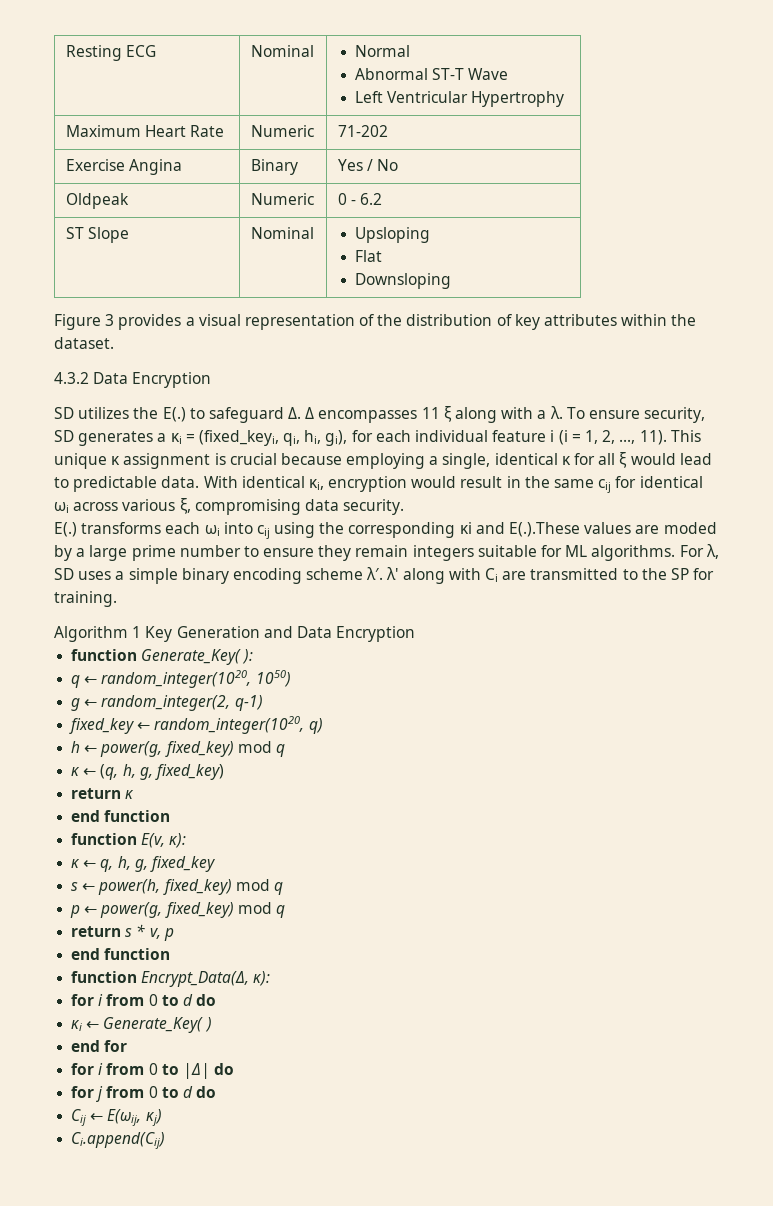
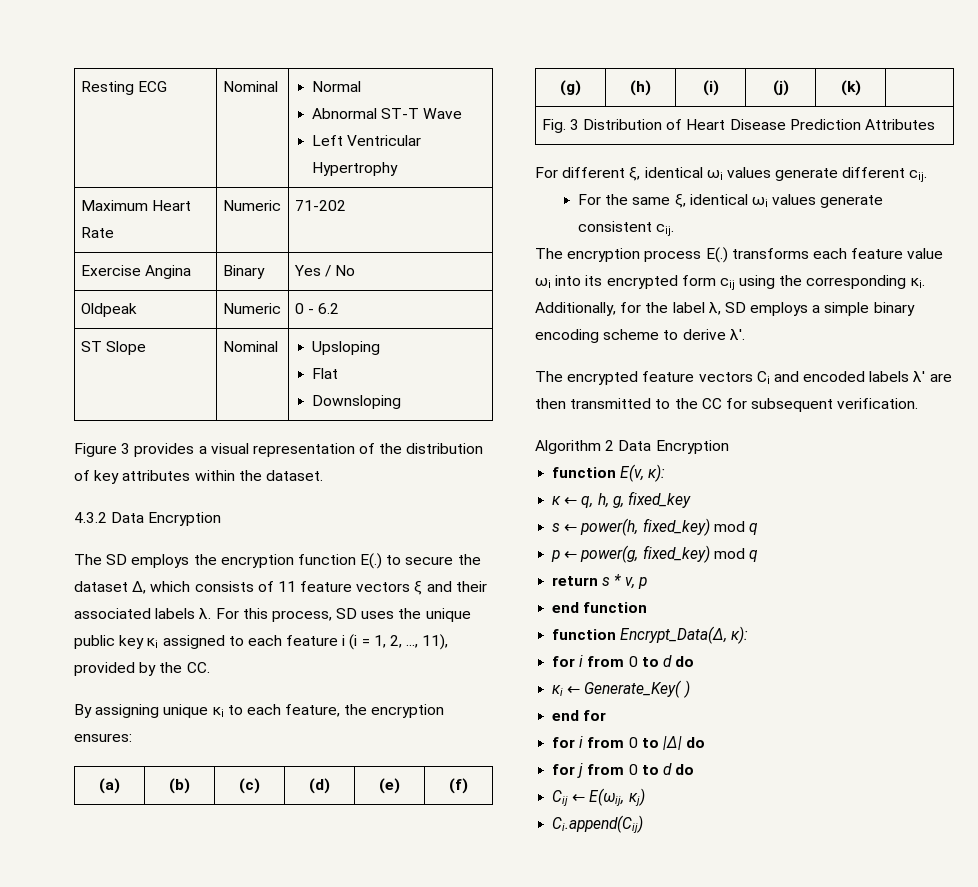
- SD utilizes the E(.) to safeguard Δ. Δ encompasses 11 ξ along with a λ. To ensure security, SD generates a κi = (fixed_keyi, qi, hi, gi), for each individual feature i (i = 1, 2, ..., 11). This unique κ assignment is crucial because employing a single, identical κ for all ξ would lead to predictable data. With identical κi, encryption would result in the same cij for identical ωi across various ξ, compromising data security.
- E(.) transforms each ωi into cij using the corresponding κi and E(.).These values are moded by a large prime number to ensure they remain integers suitable for ML algorithms. For λ, SD uses a simple binary encoding scheme λ′. λ' along with Ci are transmitted to the SP for training.
- Algorithm 1 Key Generation and Data Encryption
- function Generate_Key( ):
- q ← random_integer(1020, 1050)
- g ← random_integer(2, q-1)
- fixed_key ← random_integer(1020, q)
- h ← power(g, fixed_key) mod q
- κ ← (q, h, g, fixed_key)
- return κ
- end function
+ The SD employs the encryption function E(.) to secure the dataset Δ, which consists of 11 feature vectors ξ and their associated labels λ. For this process, SD uses the unique public key κi assigned to each feature i (i = 1, 2, ..., 11), provided by the CC.
+ By assigning unique κi to each feature, the encryption ensures:
+ (a) | (b) | (c) | (d) | (e) | (f)
+ (g) | (h) | (i) | (j) | (k) |
+ Fig. 3 Distribution of Heart Disease Prediction Attributes
+ For different ξ, identical ωi values generate different cij.
+ For the same ξ, identical ωi values generate consistent cij.
+ The encryption process E(.) transforms each feature value ωi into its encrypted form cij using the corresponding κi. Additionally, for the label λ, SD employs a simple binary encoding scheme to derive λ′.
+ The encrypted feature vectors Ci and encoded labels λ′ are then transmitted to the CC for subsequent verification.
+ Algorithm 2 Data Encryption

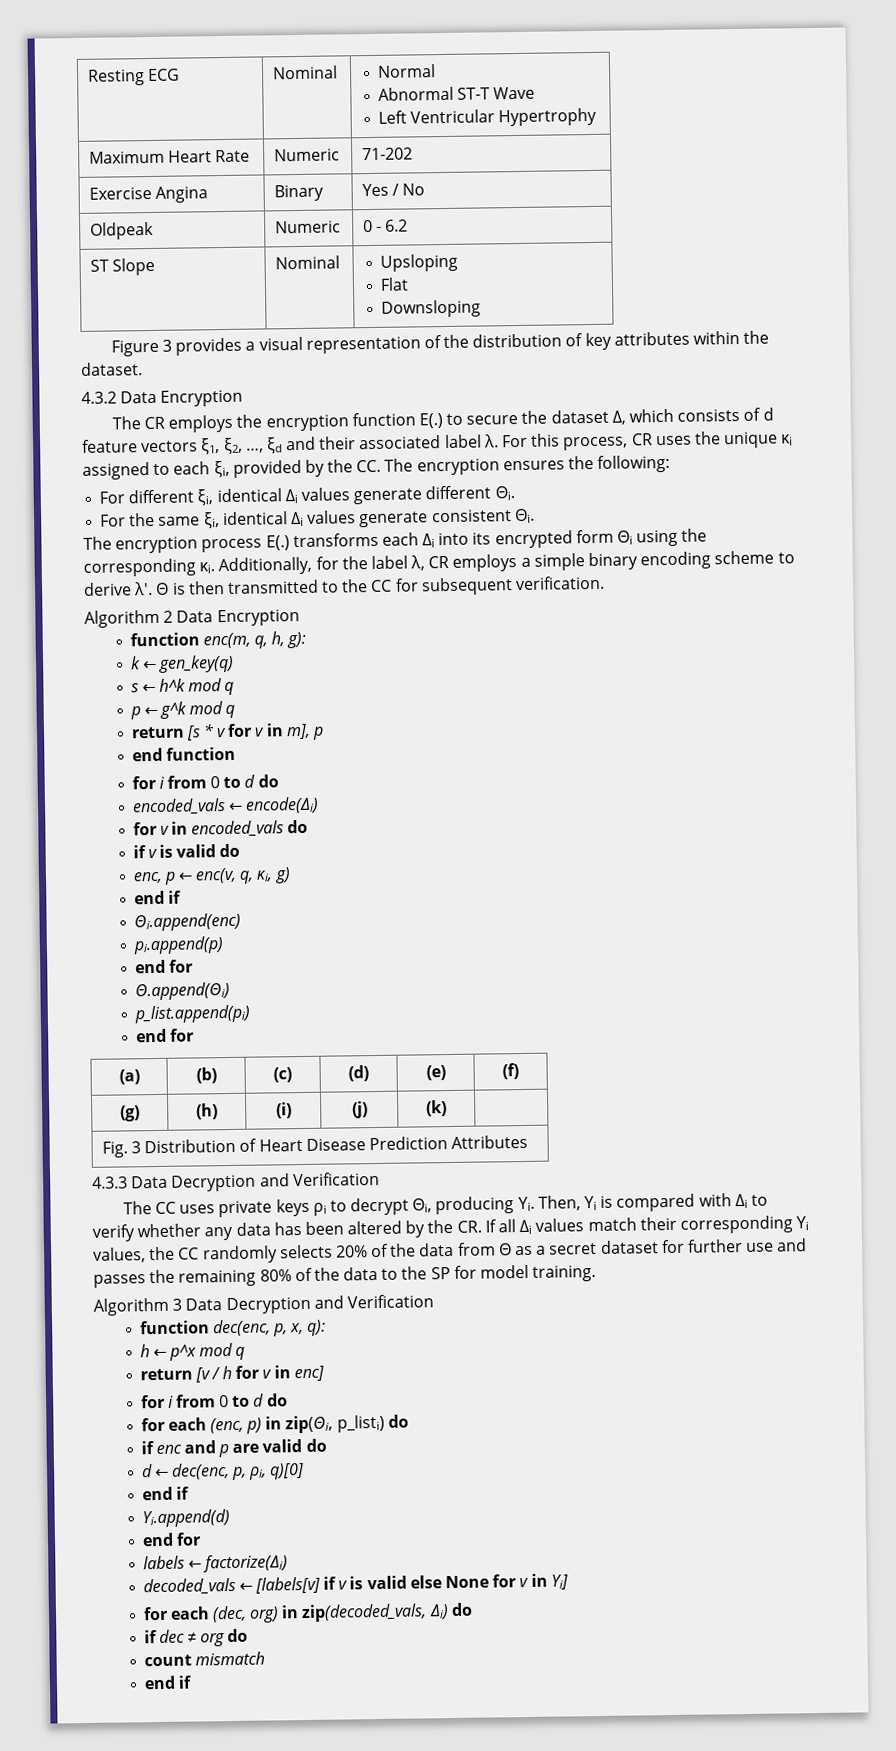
- The SD employs the encryption function E(.) to secure the dataset Δ, which consists of 11 feature vectors ξ and their associated labels λ.
+ The CR employs the encryption function E(.) to secure the dataset Δ, which consists of d feature vectors ξ1, ξ2, …, ξd and their associated label λ.
- For this process, SD uses the unique public key κi assigned to each feature i (i = 1, 2, ..., 11), provided by the CC.
- By assigning unique κi to each feature, the encryption ensures:
+ For this process, CR uses the unique κi assigned to each ξi, provided by the CC. The encryption ensures the following:
+ For different ξi, identical Δi values generate different Θi.
+ For the same ξi, identical Δi values generate consistent Θi.
+ The encryption process E(.) transforms each Δi into its encrypted form Θi using the corresponding κi. Additionally, for the label λ, CR employs a simple binary encoding scheme to derive λ′. Θ is then transmitted to the CC for subsequent verification.
+ Algorithm 2 Data Encryption
+ function enc(m, q, h, g):
+ k ← gen_key(q)
+ s ← h^k mod q
+ p ← g^k mod q
+ return [s * v for v in m], p
+ end function
+ for i from 0 to d do
+ encoded_vals ← encode(Δi)
+ for v in encoded_vals do
+ if v is valid do
+ enc, p ← enc(v, q, κi, g)
+ end if
+ Θi.append(enc)
+ pi.append(p)
+ end for
+ Θ.append(Θi)
+ p_list.append(pi)
+ end for
- For different ξ, identical ωi values generate different cij.
- For the same ξ, identical ωi values generate consistent cij.
- The encryption process E(.) transforms each feature value ωi into its encrypted form cij using the corresponding κi. Additionally, for the label λ, SD employs a simple binary encoding scheme to derive λ′.
- The encrypted feature vectors Ci and encoded labels λ′ are then transmitted to the CC for subsequent verification.
- Algorithm 2 Data Encryption
- function E(v, κ):
- κ ← q, h, g, fixed_key
- s ← power(h, fixed_key) mod q
- p ← power(g, fixed_key) mod q
- return s * v, p
- end function
- function Encrypt_Data(Δ, κ):
+ 4.3.3 Data Decryption and Verification
+ The CC uses private keys ρi to decrypt Θi, producing Υi. Then, Υi is compared with Δi to verify whether any data has been altered by the CR. If all Δi values match their corresponding Υi values, the CC randomly selects 20% of the data from Θ as a secret dataset for further use and passes the remaining 80% of the data to the SP for model training.
+ Algorithm 3 Data Decryption and Verification
+ function dec(enc, p, x, q):
+ h ← p^x mod q
+ return [v / h for v in enc]
  for i from 0 to d do
- κi ← Generate_Key( )
+ for each (enc, p) in zip(Θi, p_listi) do
+ if enc and p are valid do
+ d ← dec(enc, p, ρi, q)[0]
+ end if
+ Υi.append(d)
  end for
- for i from 0 to |Δ| do
- for j from 0 to d do
- Cij ← E(ωij, κj)
- Ci.append(Cij)
+ labels ← factorize(Δi)
+ decoded_vals ← [labels[v] if v is valid else None for v in Υi]
+ for each (dec, org) in zip(decoded_vals, Δi) do
+ if dec ≠ org do
+ count mismatch
+ end if

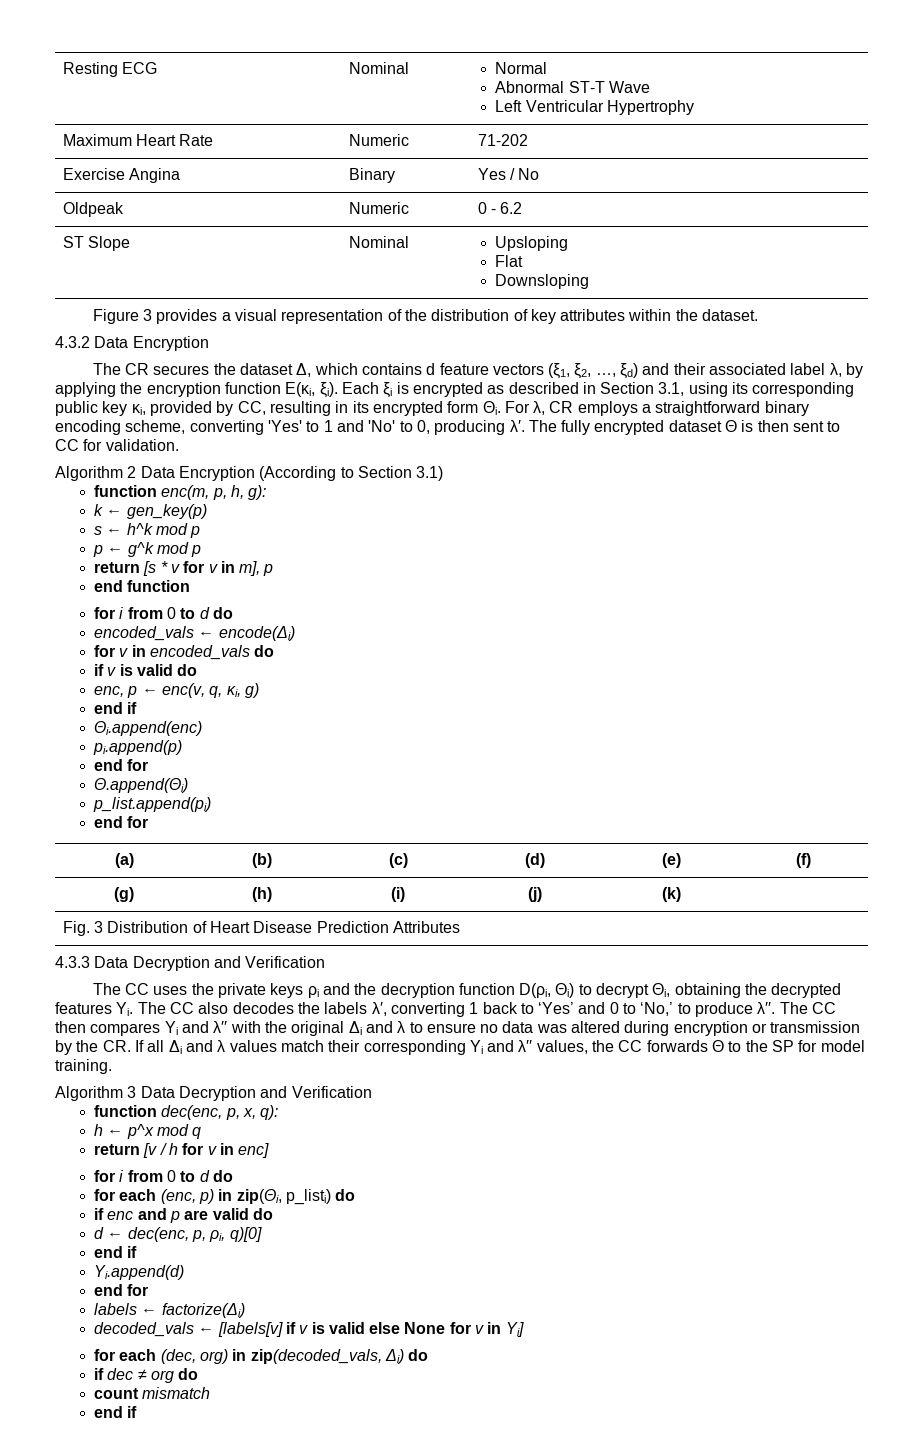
- The CR employs the encryption function E(.) to secure the dataset Δ, which consists of d feature vectors ξ1, ξ2, …, ξd and their associated label λ. For this process, CR uses the unique κi assigned to each ξi, provided by the CC. The encryption ensures the following:
- For different ξi, identical Δi values generate different Θi.
- For the same ξi, identical Δi values generate consistent Θi.
- The encryption process E(.) transforms each Δi into its encrypted form Θi using the corresponding κi. Additionally, for the label λ, CR employs a simple binary encoding scheme to derive λ′. Θ is then transmitted to the CC for subsequent verification.
+ The CR secures the dataset Δ, which contains d feature vectors (ξ1, ξ2, …, ξd) and their associated label λ, by applying the encryption function E(κi, ξi). Each ξi is encrypted as described in Section 3.1, using its corresponding public key κi, provided by CC, resulting in its encrypted form Θi. For λ, CR employs a straightforward binary encoding scheme, converting 'Yes' to 1 and 'No' to 0, producing λ′. The fully encrypted dataset Θ is then sent to CC for validation.
- Algorithm 2 Data Encryption
+ Algorithm 2 Data Encryption (According to Section 3.1)
- function enc(m, q, h, g):
+ function enc(m, p, h, g):
- k ← gen_key(q)
+ k ← gen_key(p)
- s ← h^k mod q
+ s ← h^k mod p
- p ← g^k mod q
+ p ← g^k mod p
- The CC uses private keys ρi to decrypt Θi, producing Υi. Then, Υi is compared with Δi to verify whether any data has been altered by the CR. If all Δi values match their corresponding Υi values, the CC randomly selects 20% of the data from Θ as a secret dataset for further use and passes the remaining 80% of the data to the SP for model training.
+ The CC uses the private keys ρi and the decryption function D(ρi, Θi) to decrypt Θi, obtaining the decrypted features Υi. The CC also decodes the labels λ′, converting 1 back to ‘Yes’ and 0 to ‘No,’ to produce λ′′. The CC then compares Υi and λ′′ with the original Δi and λ to ensure no data was altered during encryption or transmission by the CR. If all Δi and λ values match their corresponding Υi and λ′′ values, the CC forwards Θ to the SP for model training.

